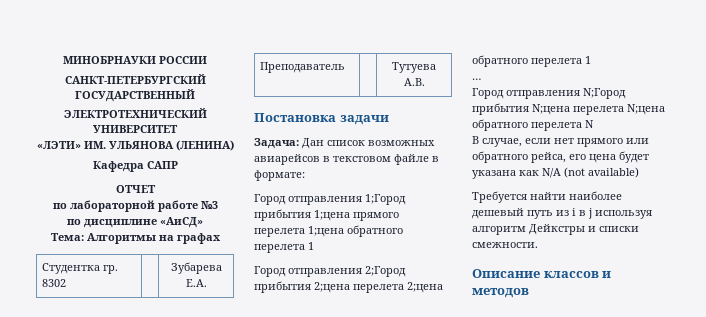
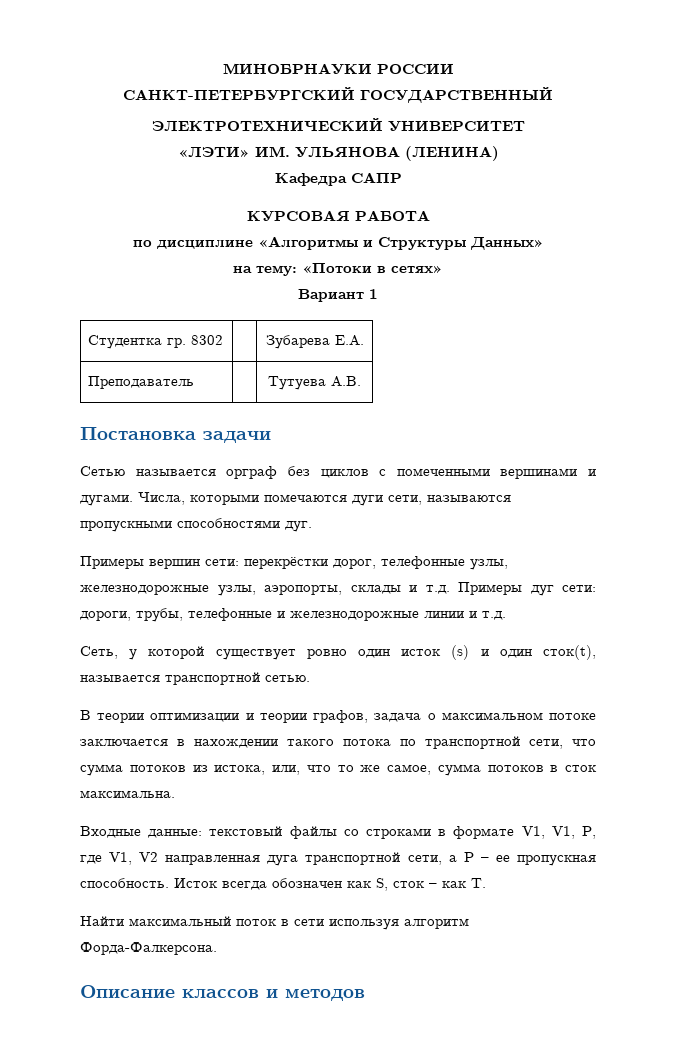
- ОТЧЕТ
- по лабораторной работе №3
- по дисциплине «АиСД»
- Тема: Алгоритмы на графах
+ КУРСОВАЯ РАБОТА
+ по дисциплине «Алгоритмы и Структуры Данных»
+ на тему: «Потоки в сетях»
+ Вариант 1
- Задача: Дан список возможных авиарейсов в текстовом файле в формате:
- Город отправления 1;Город прибытия 1;цена прямого перелета 1;цена обратного перелета 1
- Город отправления 2;Город прибытия 2;цена перелета 2;цена обратного перелета 1
- …
- Город отправления N;Город прибытия N;цена перелета N;цена обратного перелета N
- В случае, если нет прямого или обратного рейса, его цена будет указана как N/A (not available)
- Требуется найти наиболее дешевый путь из i в j используя алгоритм Дейкстры и списки смежности.
+ Сетью называется орграф без циклов с помеченными вершинами и дугами. Числа, которыми помечаются дуги сети, называются пропускными способностями дуг.
+ Примеры вершин сети: перекрёстки дорог, телефонные узлы, железнодорожные узлы, аэропорты, склады и т.д. Примеры дуг сети: дороги, трубы, телефонные и железнодорожные линии и т.д.
+ Сеть, у которой существует ровно один исток (s) и один сток(t), называется транспортной сетью.
+ В теории оптимизации и теории графов, задача о максимальном потоке заключается в нахождении такого потока по транспортной сети, что сумма потоков из истока, или, что то же самое, сумма потоков в сток максимальна.
+ Входные данные: текстовый файлы со строками в формате V1, V1, P, где V1, V2 направленная дуга транспортной сети, а P – ее пропускная способность. Исток всегда обозначен как S, сток – как T.
+ Найти максимальный поток в сети используя алгоритм Форда-Фалкерсона.

